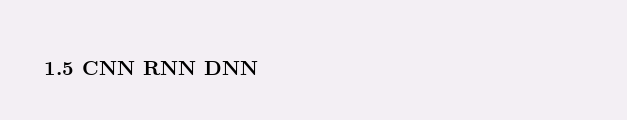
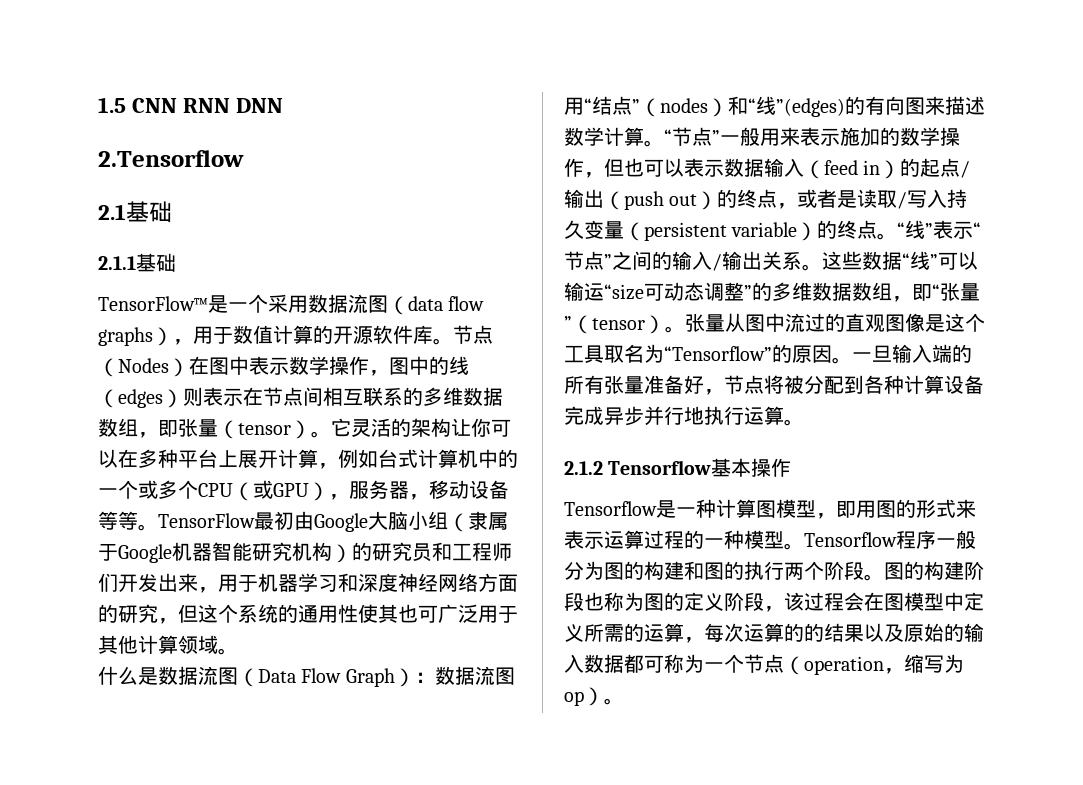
+ 2.Tensorflow
+ 2.1基础
+ 2.1.1基础
+ TensorFlow™是一个采用数据流图（data flow graphs），用于数值计算的开源软件库。节点（Nodes）在图中表示数学操作，图中的线（edges）则表示在节点间相互联系的多维数据数组，即张量（tensor）。它灵活的架构让你可以在多种平台上展开计算，例如台式计算机中的一个或多个CPU（或GPU），服务器，移动设备等等。TensorFlow最初由Google大脑小组（隶属于Google机器智能研究机构）的研究员和工程师们开发出来，用于机器学习和深度神经网络方面的研究，但这个系统的通用性使其也可广泛用于其他计算领域。
+ 什么是数据流图（Data Flow Graph）：数据流图用“结点”（nodes）和“线”(edges)的有向图来描述数学计算。“节点”一般用来表示施加的数学操作，但也可以表示数据输入（feed in）的起点/输出（push out）的终点，或者是读取/写入持久变量（persistent variable）的终点。“线”表示“节点”之间的输入/输出关系。这些数据“线”可以输运“size可动态调整”的多维数据数组，即“张量”（tensor）。张量从图中流过的直观图像是这个工具取名为“Tensorflow”的原因。一旦输入端的所有张量准备好，节点将被分配到各种计算设备完成异步并行地执行运算。
+ 2.1.2 Tensorflow基本操作
+ Tensorflow是一种计算图模型，即用图的形式来表示运算过程的一种模型。Tensorflow程序一般分为图的构建和图的执行两个阶段。图的构建阶段也称为图的定义阶段，该过程会在图模型中定义所需的运算，每次运算的的结果以及原始的输入数据都可称为一个节点（operation，缩写为op）。

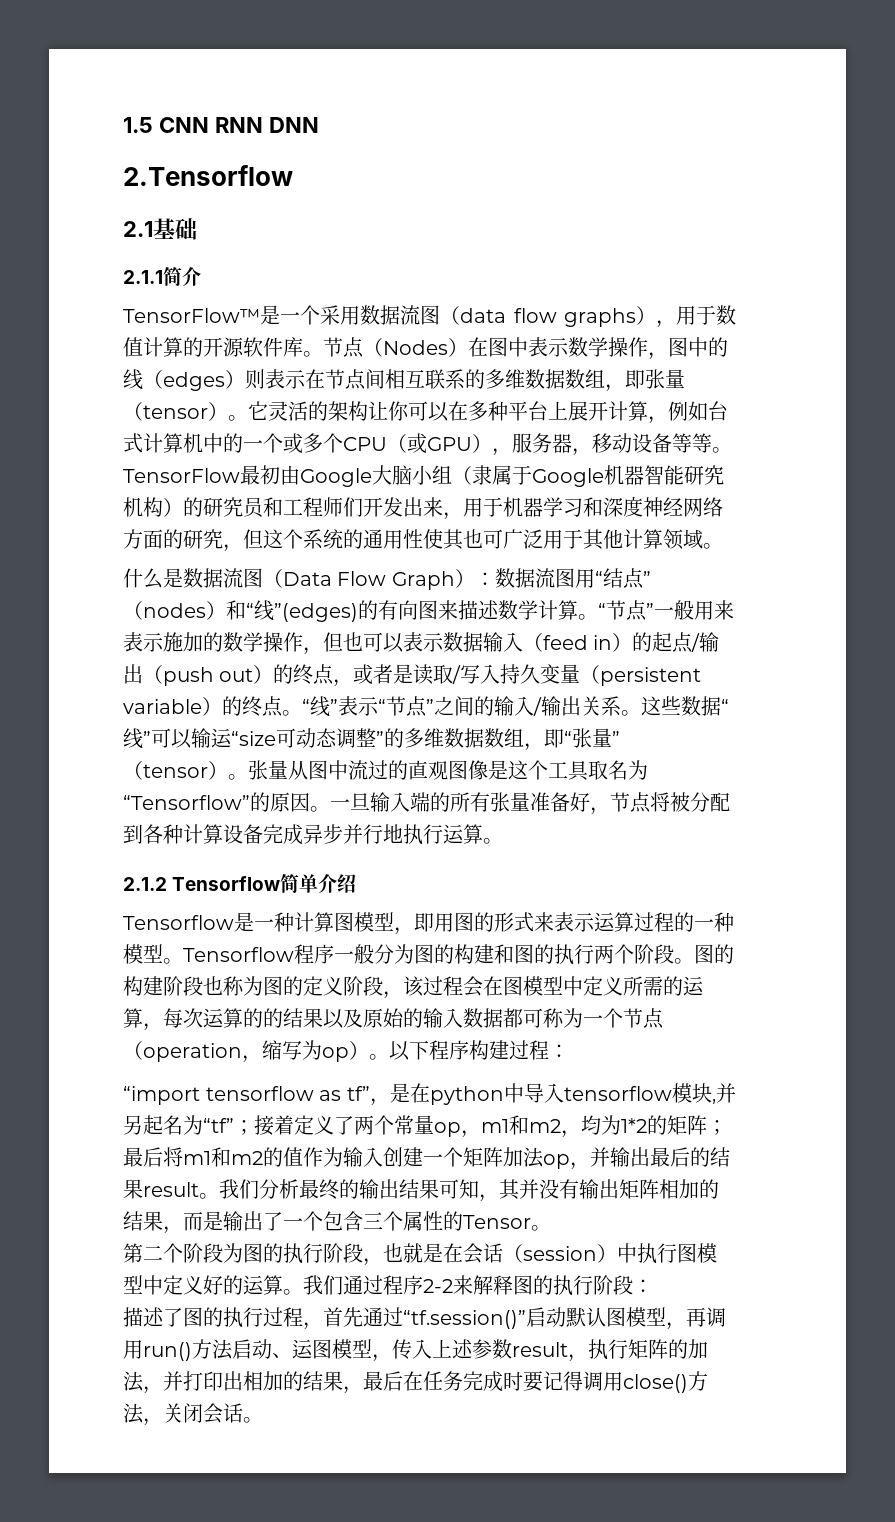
- 2.1.1基础
+ 2.1.1简介
- 2.1.2 Tensorflow基本操作
+ 2.1.2 Tensorflow简单介绍
+ 以下程序构建过程：
+ “import tensorflow as tf”，是在python中导入tensorflow模块,并另起名为“tf”；接着定义了两个常量op，m1和m2，均为1*2的矩阵；最后将m1和m2的值作为输入创建一个矩阵加法op，并输出最后的结果result。我们分析最终的输出结果可知，其并没有输出矩阵相加的结果，而是输出了一个包含三个属性的Tensor。
+ 第二个阶段为图的执行阶段，也就是在会话（session）中执行图模型中定义好的运算。我们通过程序2-2来解释图的执行阶段：
+ 描述了图的执行过程，首先通过“tf.session()”启动默认图模型，再调用run()方法启动、运图模型，传入上述参数result，执行矩阵的加法，并打印出相加的结果，最后在任务完成时要记得调用close()方法，关闭会话。

